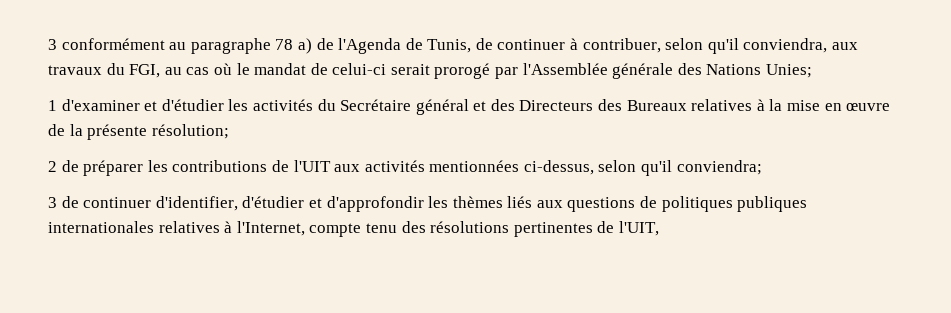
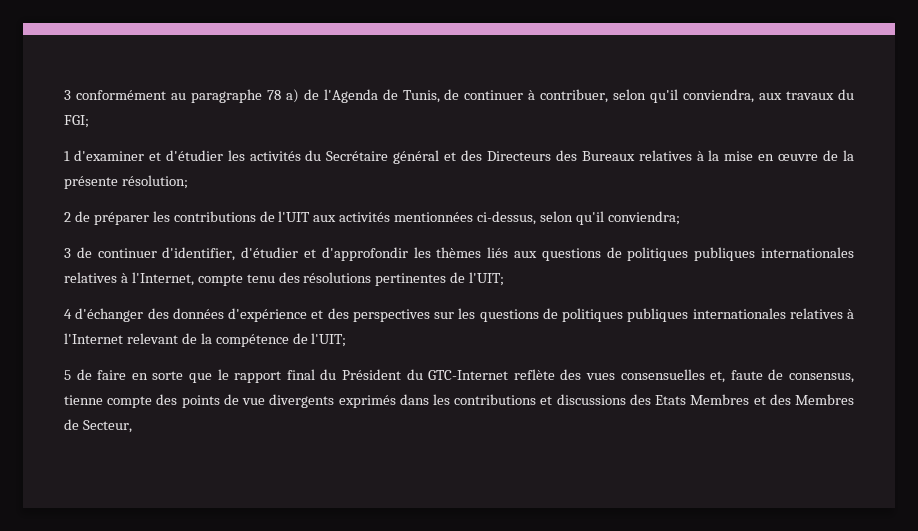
- 3 conformément au paragraphe 78 a) de l'Agenda de Tunis, de continuer à contribuer, selon qu'il conviendra, aux travaux du FGI, au cas où le mandat de celui-ci serait prorogé par l'Assemblée générale des Nations Unies;
+ 3 conformément au paragraphe 78 a) de l'Agenda de Tunis, de continuer à contribuer, selon qu'il conviendra, aux travaux du FGI;
- 3 de continuer d'identifier, d'étudier et d'approfondir les thèmes liés aux questions de politiques publiques internationales relatives à l'Internet, compte tenu des résolutions pertinentes de l'UIT,
+ 3 de continuer d'identifier, d'étudier et d'approfondir les thèmes liés aux questions de politiques publiques internationales relatives à l'Internet, compte tenu des résolutions pertinentes de l'UIT;
+ 4 d'échanger des données d'expérience et des perspectives sur les questions de politiques publiques internationales relatives à l'Internet relevant de la compétence de l'UIT;
+ 5 de faire en sorte que le rapport final du Président du GTC-Internet reflète des vues consensuelles et, faute de consensus, tienne compte des points de vue divergents exprimés dans les contributions et discussions des Etats Membres et des Membres de Secteur,

